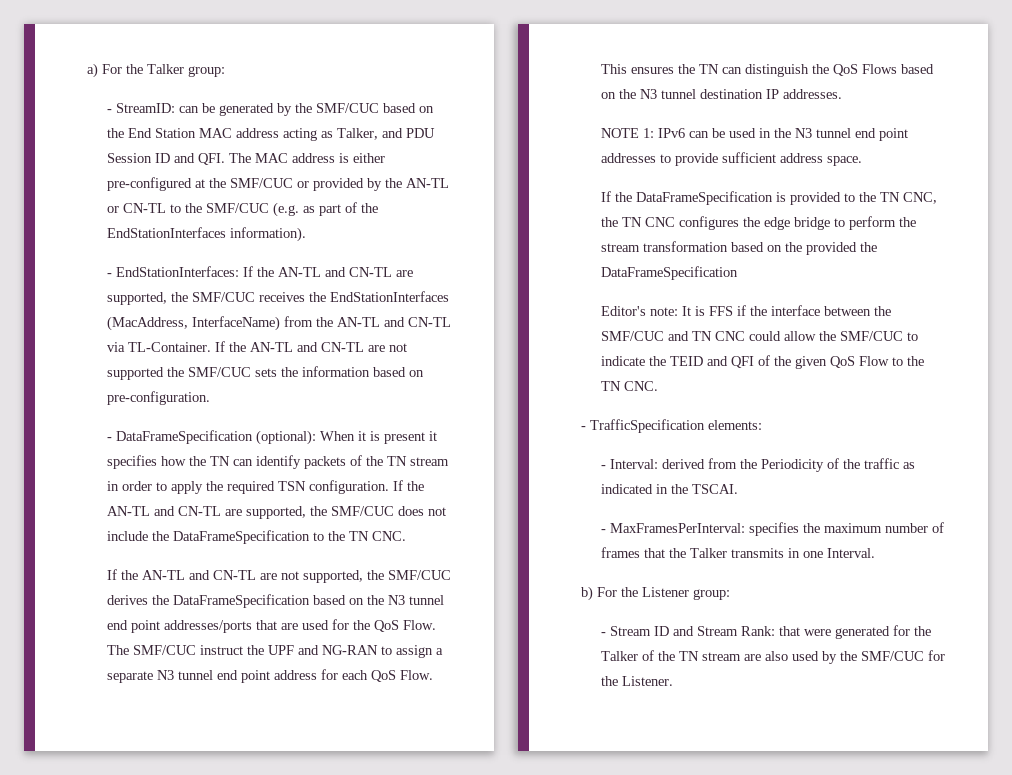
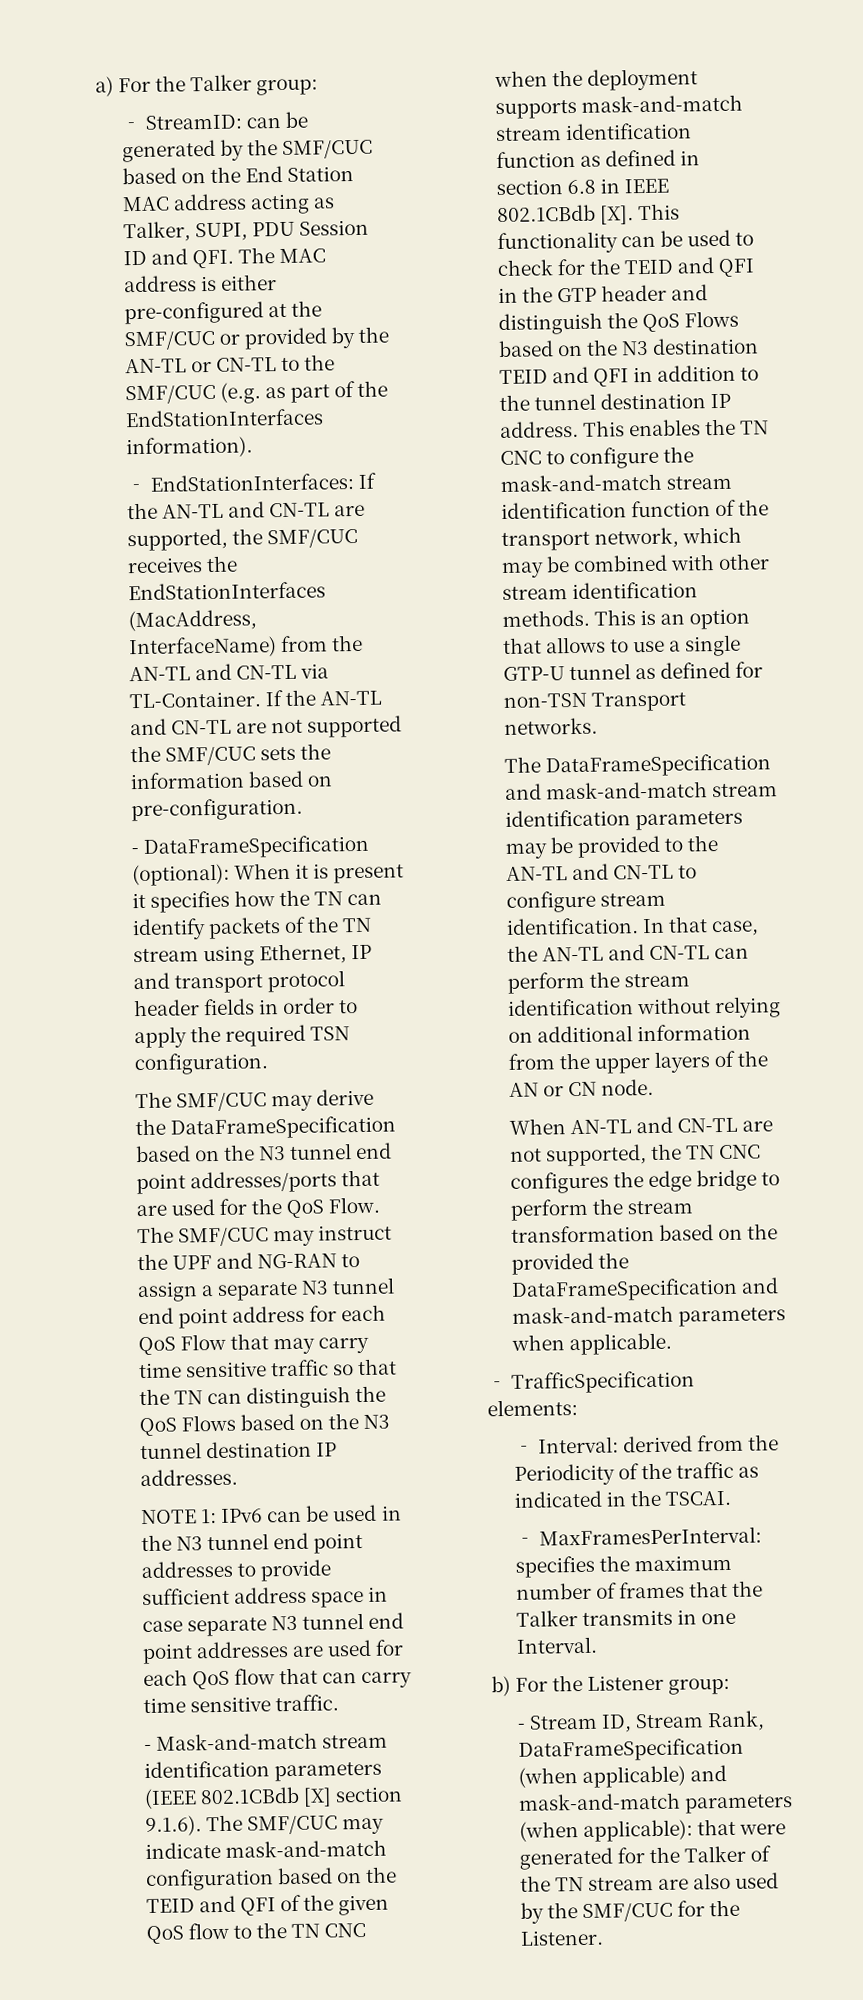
- ‐ StreamID: can be generated by the SMF/CUC based on the End Station MAC address acting as Talker, and PDU Session ID and QFI. The MAC address is either pre-configured at the SMF/CUC or provided by the AN-TL or CN-TL to the SMF/CUC (e.g. as part of the EndStationInterfaces information).
+ ‐ StreamID: can be generated by the SMF/CUC based on the End Station MAC address acting as Talker, SUPI, PDU Session ID and QFI. The MAC address is either pre-configured at the SMF/CUC or provided by the AN-TL or CN-TL to the SMF/CUC (e.g. as part of the EndStationInterfaces information).
- - DataFrameSpecification (optional): When it is present it specifies how the TN can identify packets of the TN stream in order to apply the required TSN configuration. If the AN-TL and CN-TL are supported, the SMF/CUC does not include the DataFrameSpecification to the TN CNC.
- If the AN-TL and CN-TL are not supported, the SMF/CUC derives the DataFrameSpecification based on the N3 tunnel end point addresses/ports that are used for the QoS Flow.
+ - DataFrameSpecification (optional): When it is present it specifies how the TN can identify packets of the TN stream using Ethernet, IP and transport protocol header fields in order to apply the required TSN configuration.
+ The SMF/CUC may derive the DataFrameSpecification based on the N3 tunnel end point addresses/ports that are used for the QoS Flow.
- The SMF/CUC instruct the UPF and NG-RAN to assign a separate N3 tunnel end point address for each QoS Flow. This ensures the TN can distinguish the QoS Flows based on the N3 tunnel destination IP addresses.
+ The SMF/CUC may instruct the UPF and NG-RAN to assign a separate N3 tunnel end point address for each QoS Flow that may carry time sensitive traffic so that the TN can distinguish the QoS Flows based on the N3 tunnel destination IP addresses.
- NOTE 1: IPv6 can be used in the N3 tunnel end point addresses to provide sufficient address space.
- If the DataFrameSpecification is provided to the TN CNC, the TN CNC configures the edge bridge to perform the stream transformation based on the provided the DataFrameSpecification
- Editor's note: It is FFS if the interface between the SMF/CUC and TN CNC could allow the SMF/CUC to indicate the TEID and QFI of the given QoS Flow to the TN CNC.
+ NOTE 1: IPv6 can be used in the N3 tunnel end point addresses to provide sufficient address space in case separate N3 tunnel end point addresses are used for each QoS flow that can carry time sensitive traffic.
+ - Mask-and-match stream identification parameters (IEEE 802.1CBdb [X] section 9.1.6). The SMF/CUC may indicate mask-and-match configuration based on the TEID and QFI of the given QoS flow to the TN CNC when the deployment supports mask-and-match stream identification function as defined in section 6.8 in IEEE 802.1CBdb [X]. This functionality can be used to check for the TEID and QFI in the GTP header and distinguish the QoS Flows based on the N3 destination TEID and QFI in addition to the tunnel destination IP address. This enables the TN CNC to configure the mask-and-match stream identification function of the transport network, which may be combined with other stream identification methods. This is an option that allows to use a single GTP-U tunnel as defined for non-TSN Transport networks.
+ The DataFrameSpecification and mask-and-match stream identification parameters may be provided to the AN-TL and CN-TL to configure stream identification. In that case, the AN-TL and CN-TL can perform the stream identification without relying on additional information from the upper layers of the AN or CN node.
+ When AN-TL and CN-TL are not supported, the TN CNC configures the edge bridge to perform the stream transformation based on the provided the DataFrameSpecification and mask-and-match parameters when applicable.
- - Stream ID and Stream Rank: that were generated for the Talker of the TN stream are also used by the SMF/CUC for the Listener.
+ - Stream ID, Stream Rank, DataFrameSpecification (when applicable) and mask-and-match parameters (when applicable): that were generated for the Talker of the TN stream are also used by the SMF/CUC for the Listener.

